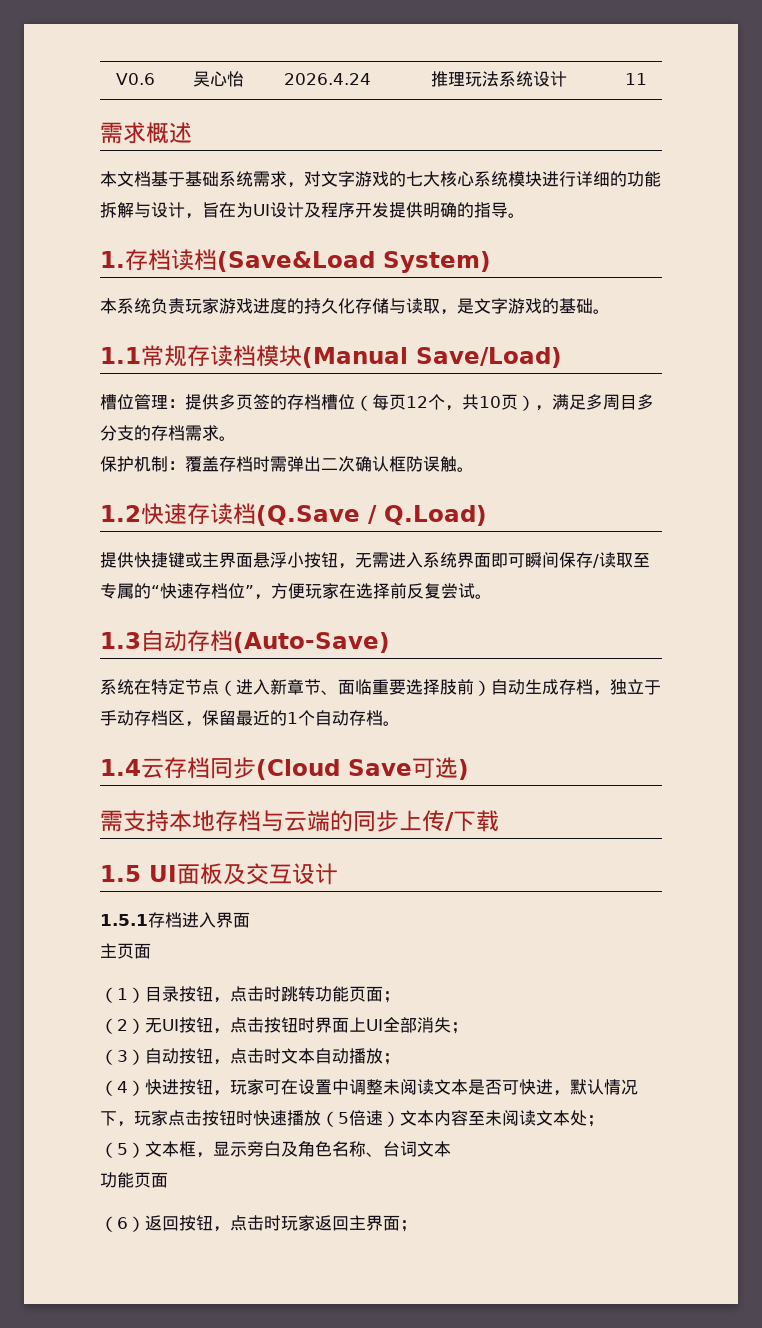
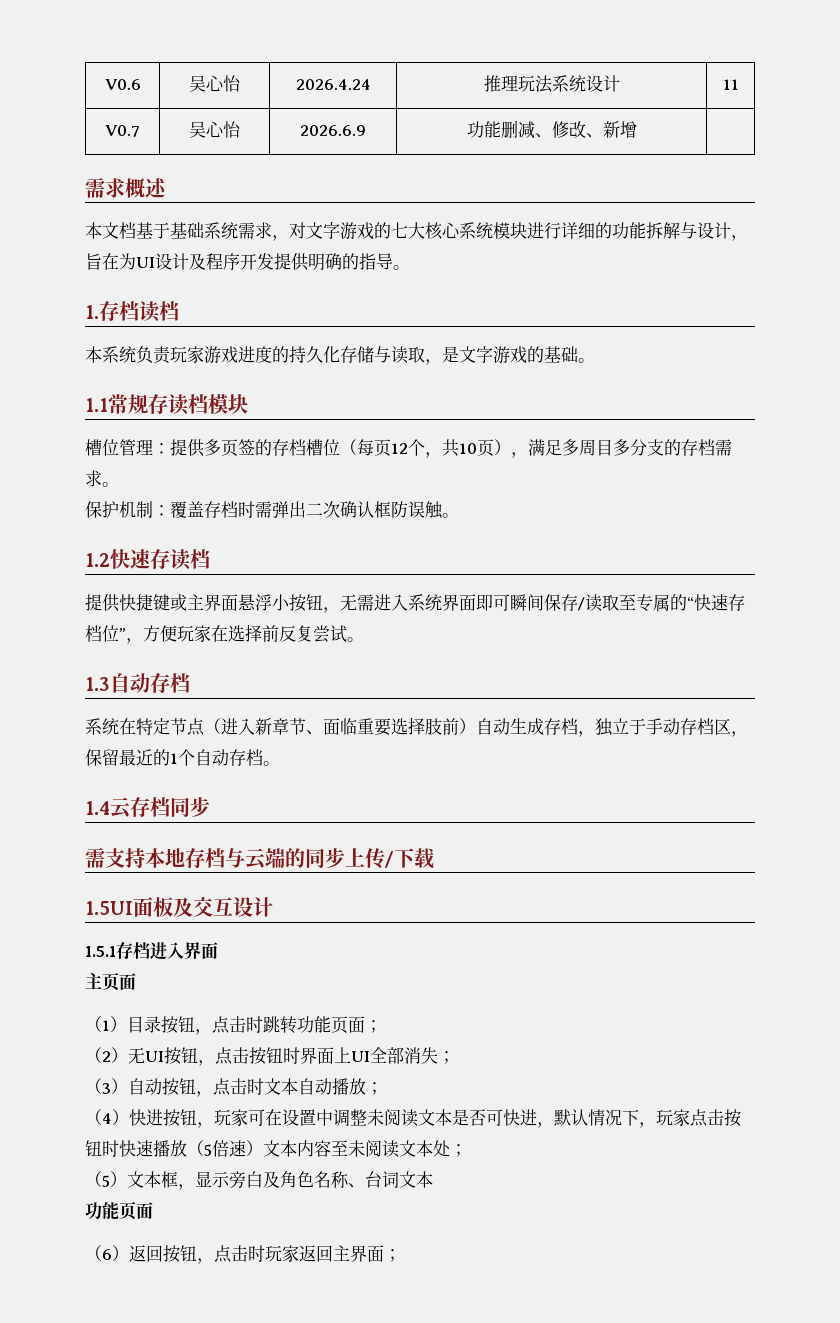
+ V0.7 | 吴心怡 | 2026.6.9 | 功能删减、修改、新增 |
- 1.存档读档(Save&Load System)
+ 1.存档读档
- 1.1常规存读档模块(Manual Save/Load)
+ 1.1常规存读档模块
- 1.2快速存读档(Q.Save / Q.Load)
+ 1.2快速存读档
- 1.3自动存档(Auto-Save)
+ 1.3自动存档
- 1.4云存档同步(Cloud Save可选)
+ 1.4云存档同步
- 1.5 UI面板及交互设计
+ 1.5UI面板及交互设计

